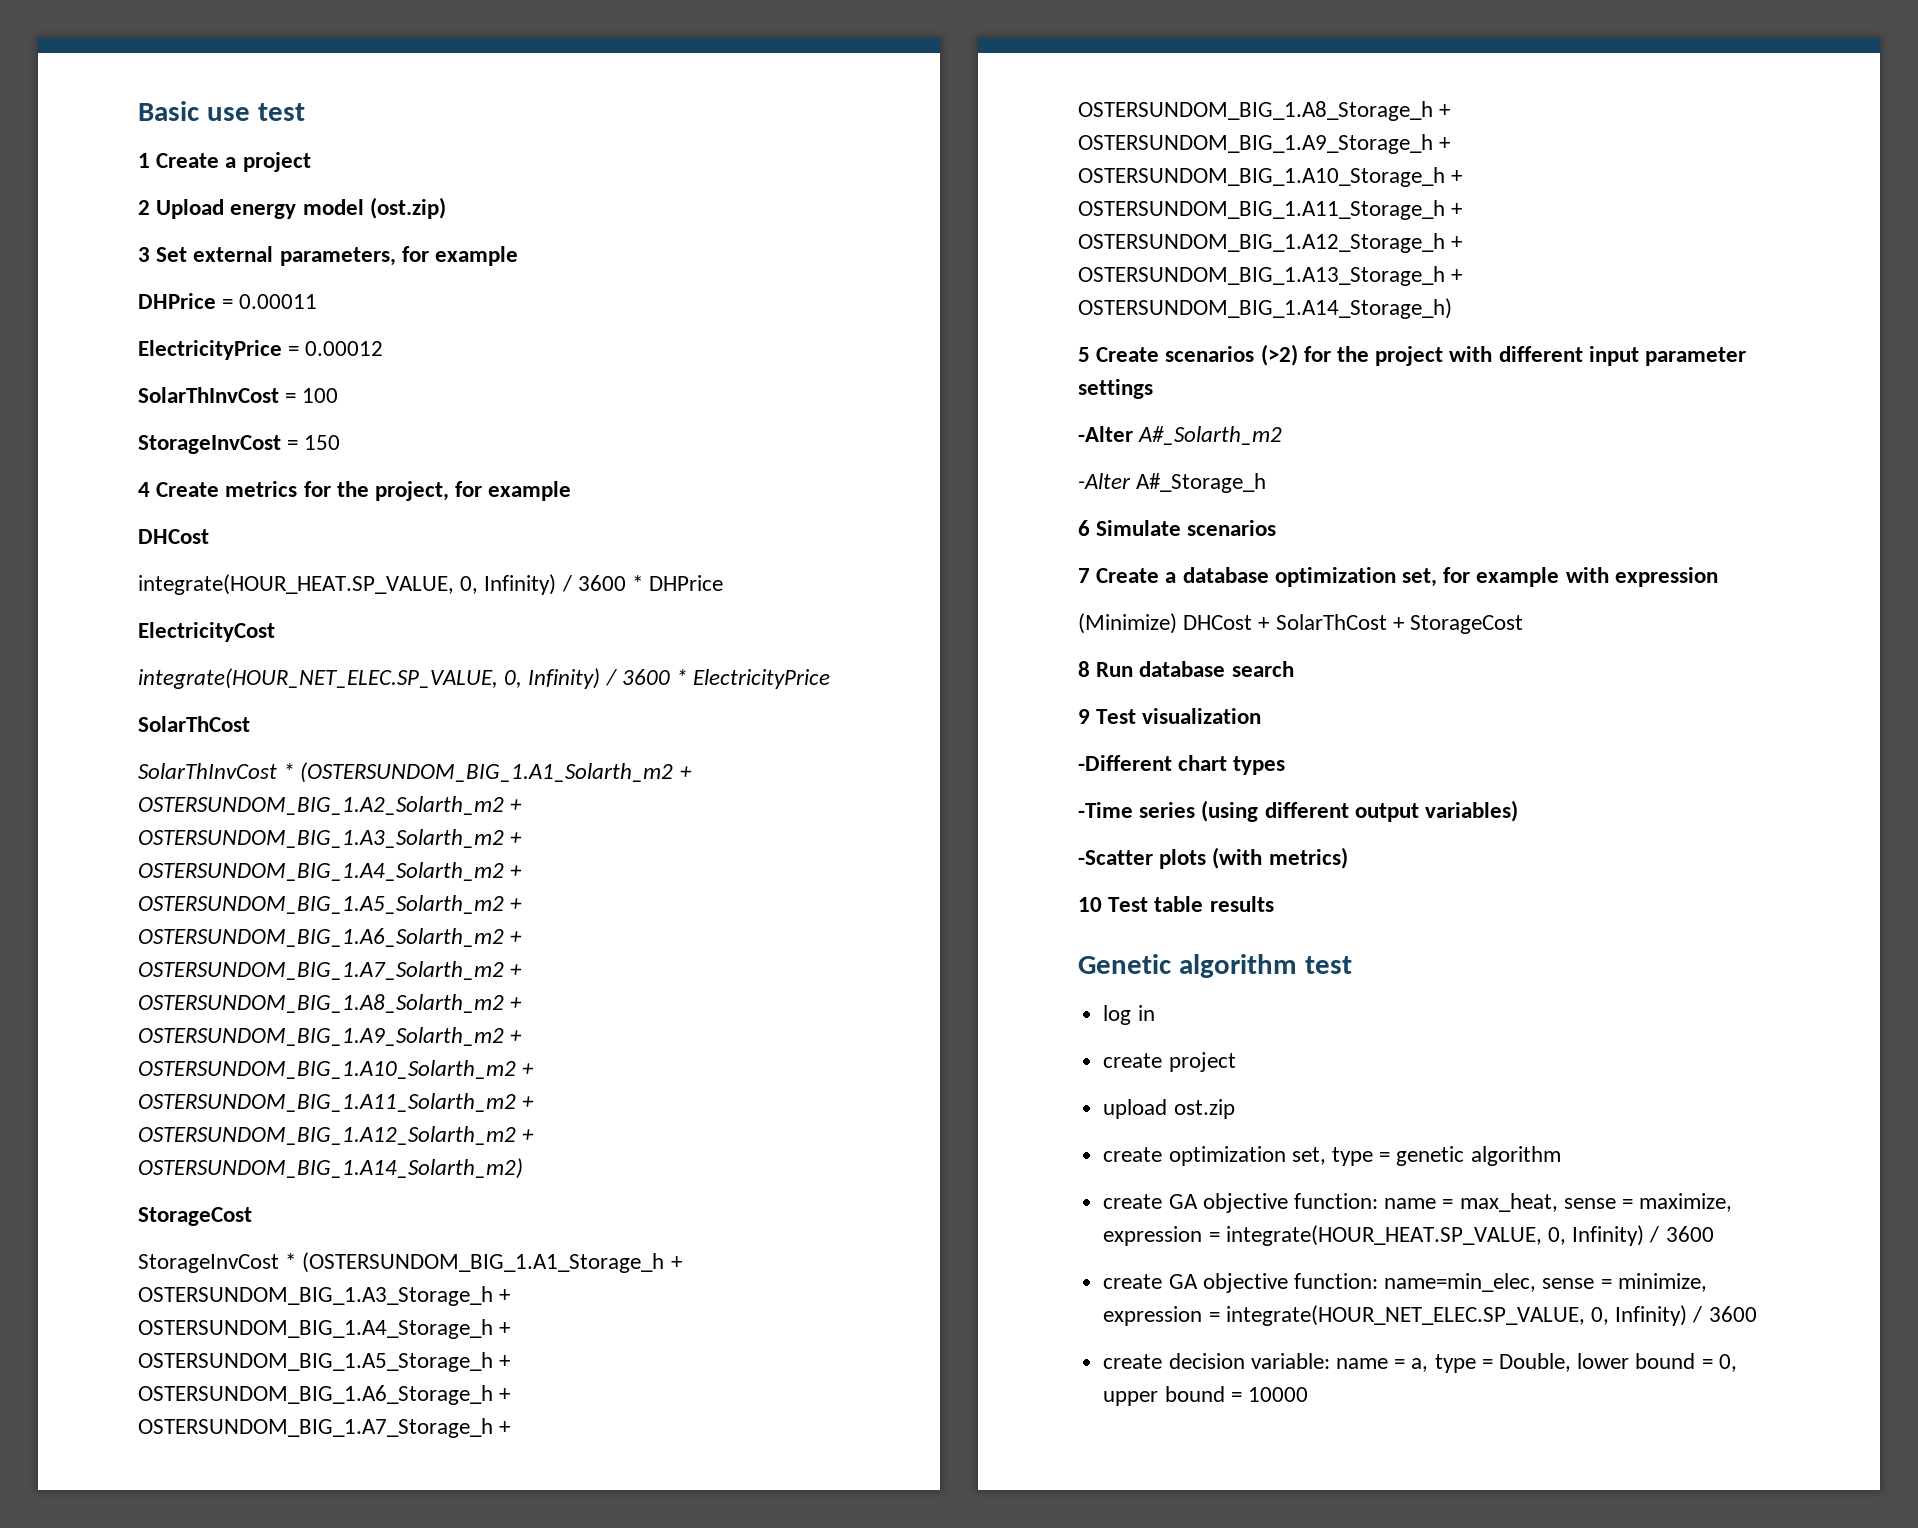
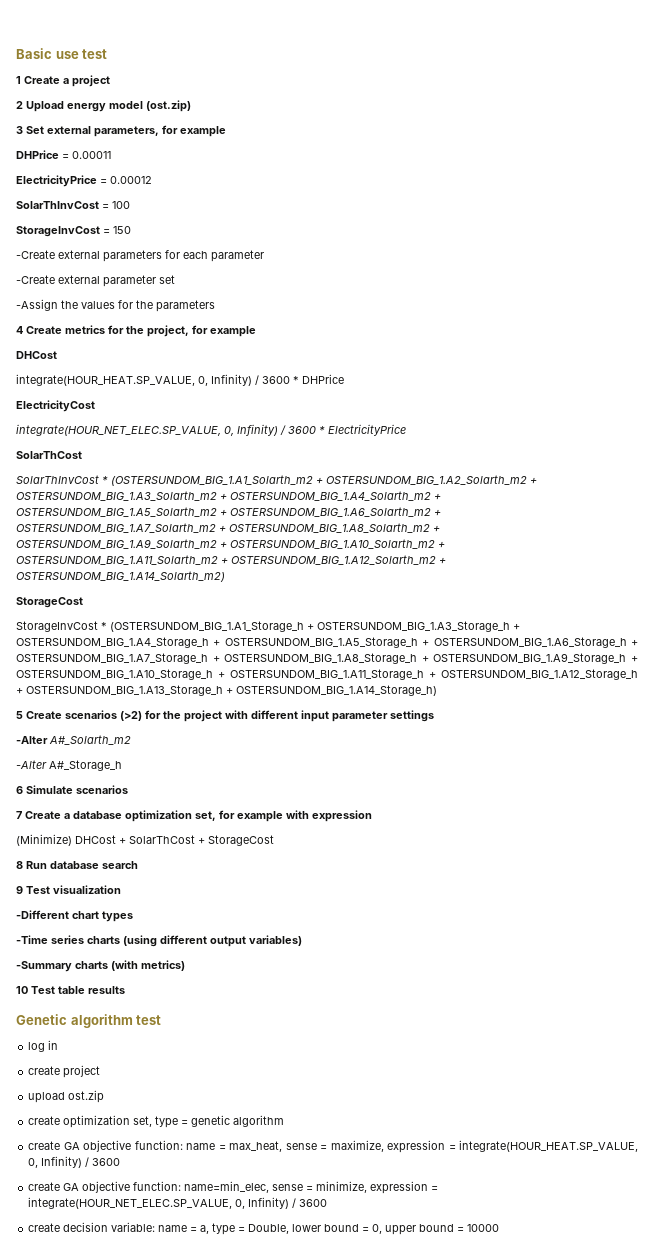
+ -Create external parameters for each parameter
+ -Create external parameter set
+ -Assign the values for the parameters
- -Time series (using different output variables)
+ -Time series charts (using different output variables)
- -Scatter plots (with metrics)
+ -Summary charts (with metrics)

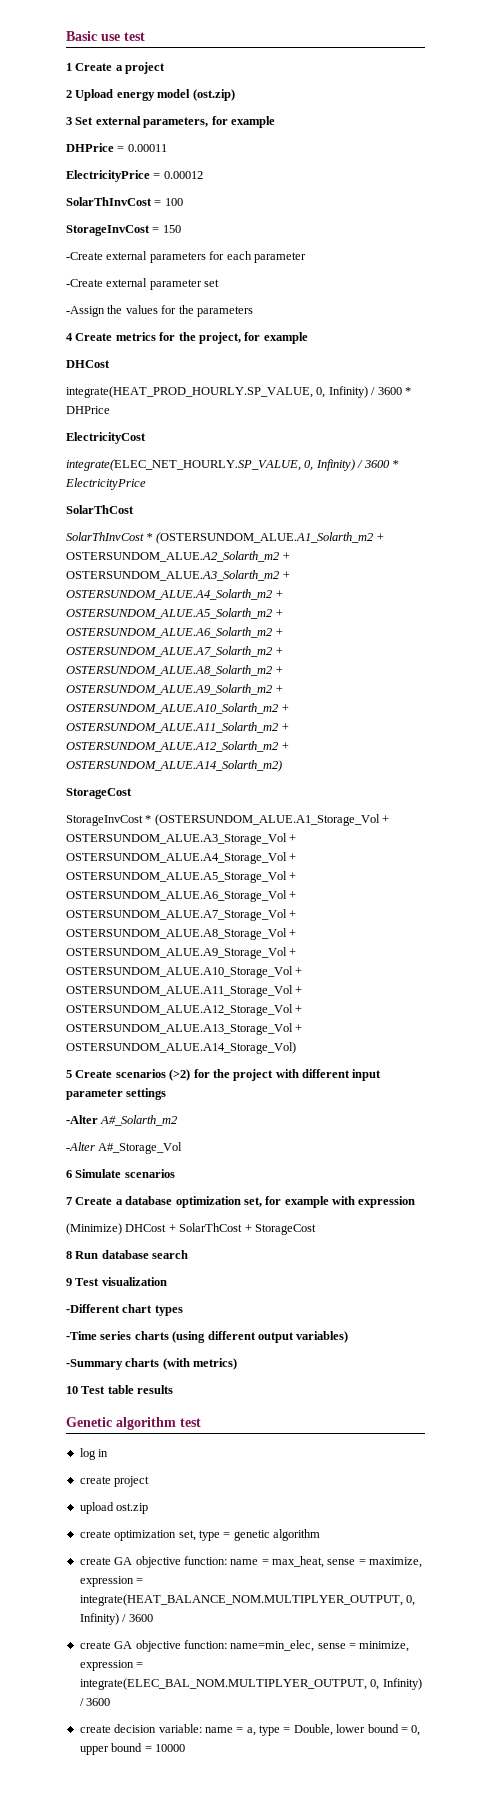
- integrate(HOUR_HEAT.SP_VALUE, 0, Infinity) / 3600 * DHPrice
+ integrate(HEAT_PROD_HOURLY.SP_VALUE, 0, Infinity) / 3600 * DHPrice
- integrate(HOUR_NET_ELEC.SP_VALUE, 0, Infinity) / 3600 * ElectricityPrice
+ integrate(ELEC_NET_HOURLY.SP_VALUE, 0, Infinity) / 3600 * ElectricityPrice
- SolarThInvCost * (OSTERSUNDOM_BIG_1.A1_Solarth_m2 + OSTERSUNDOM_BIG_1.A2_Solarth_m2 + OSTERSUNDOM_BIG_1.A3_Solarth_m2 + OSTERSUNDOM_BIG_1.A4_Solarth_m2 + OSTERSUNDOM_BIG_1.A5_Solarth_m2 + OSTERSUNDOM_BIG_1.A6_Solarth_m2 + OSTERSUNDOM_BIG_1.A7_Solarth_m2 + OSTERSUNDOM_BIG_1.A8_Solarth_m2 + OSTERSUNDOM_BIG_1.A9_Solarth_m2 + OSTERSUNDOM_BIG_1.A10_Solarth_m2 + OSTERSUNDOM_BIG_1.A11_Solarth_m2 + OSTERSUNDOM_BIG_1.A12_Solarth_m2 + OSTERSUNDOM_BIG_1.A14_Solarth_m2)
+ SolarThInvCost * (OSTERSUNDOM_ALUE.A1_Solarth_m2 + OSTERSUNDOM_ALUE.A2_Solarth_m2 + OSTERSUNDOM_ALUE.A3_Solarth_m2 + OSTERSUNDOM_ALUE.A4_Solarth_m2 + OSTERSUNDOM_ALUE.A5_Solarth_m2 + OSTERSUNDOM_ALUE.A6_Solarth_m2 + OSTERSUNDOM_ALUE.A7_Solarth_m2 + OSTERSUNDOM_ALUE.A8_Solarth_m2 + OSTERSUNDOM_ALUE.A9_Solarth_m2 + OSTERSUNDOM_ALUE.A10_Solarth_m2 + OSTERSUNDOM_ALUE.A11_Solarth_m2 + OSTERSUNDOM_ALUE.A12_Solarth_m2 + OSTERSUNDOM_ALUE.A14_Solarth_m2)
  StorageCost
- StorageInvCost * (OSTERSUNDOM_BIG_1.A1_Storage_h + OSTERSUNDOM_BIG_1.A3_Storage_h + OSTERSUNDOM_BIG_1.A4_Storage_h + OSTERSUNDOM_BIG_1.A5_Storage_h + OSTERSUNDOM_BIG_1.A6_Storage_h + OSTERSUNDOM_BIG_1.A7_Storage_h + OSTERSUNDOM_BIG_1.A8_Storage_h + OSTERSUNDOM_BIG_1.A9_Storage_h + OSTERSUNDOM_BIG_1.A10_Storage_h + OSTERSUNDOM_BIG_1.A11_Storage_h + OSTERSUNDOM_BIG_1.A12_Storage_h + OSTERSUNDOM_BIG_1.A13_Storage_h + OSTERSUNDOM_BIG_1.A14_Storage_h)
+ StorageInvCost * (OSTERSUNDOM_ALUE.A1_Storage_Vol + OSTERSUNDOM_ALUE.A3_Storage_Vol + OSTERSUNDOM_ALUE.A4_Storage_Vol + OSTERSUNDOM_ALUE.A5_Storage_Vol + OSTERSUNDOM_ALUE.A6_Storage_Vol + OSTERSUNDOM_ALUE.A7_Storage_Vol + OSTERSUNDOM_ALUE.A8_Storage_Vol + OSTERSUNDOM_ALUE.A9_Storage_Vol + OSTERSUNDOM_ALUE.A10_Storage_Vol + OSTERSUNDOM_ALUE.A11_Storage_Vol + OSTERSUNDOM_ALUE.A12_Storage_Vol + OSTERSUNDOM_ALUE.A13_Storage_Vol + OSTERSUNDOM_ALUE.A14_Storage_Vol)
- -Alter A#_Storage_h
+ -Alter A#_Storage_Vol
- create GA objective function: name = max_heat, sense = maximize, expression = integrate(HOUR_HEAT.SP_VALUE, 0, Infinity) / 3600
+ create GA objective function: name = max_heat, sense = maximize, expression = integrate(HEAT_BALANCE_NOM.MULTIPLYER_OUTPUT, 0, Infinity) / 3600
- create GA objective function: name=min_elec, sense = minimize, expression = integrate(HOUR_NET_ELEC.SP_VALUE, 0, Infinity) / 3600
+ create GA objective function: name=min_elec, sense = minimize, expression = integrate(ELEC_BAL_NOM.MULTIPLYER_OUTPUT, 0, Infinity) / 3600

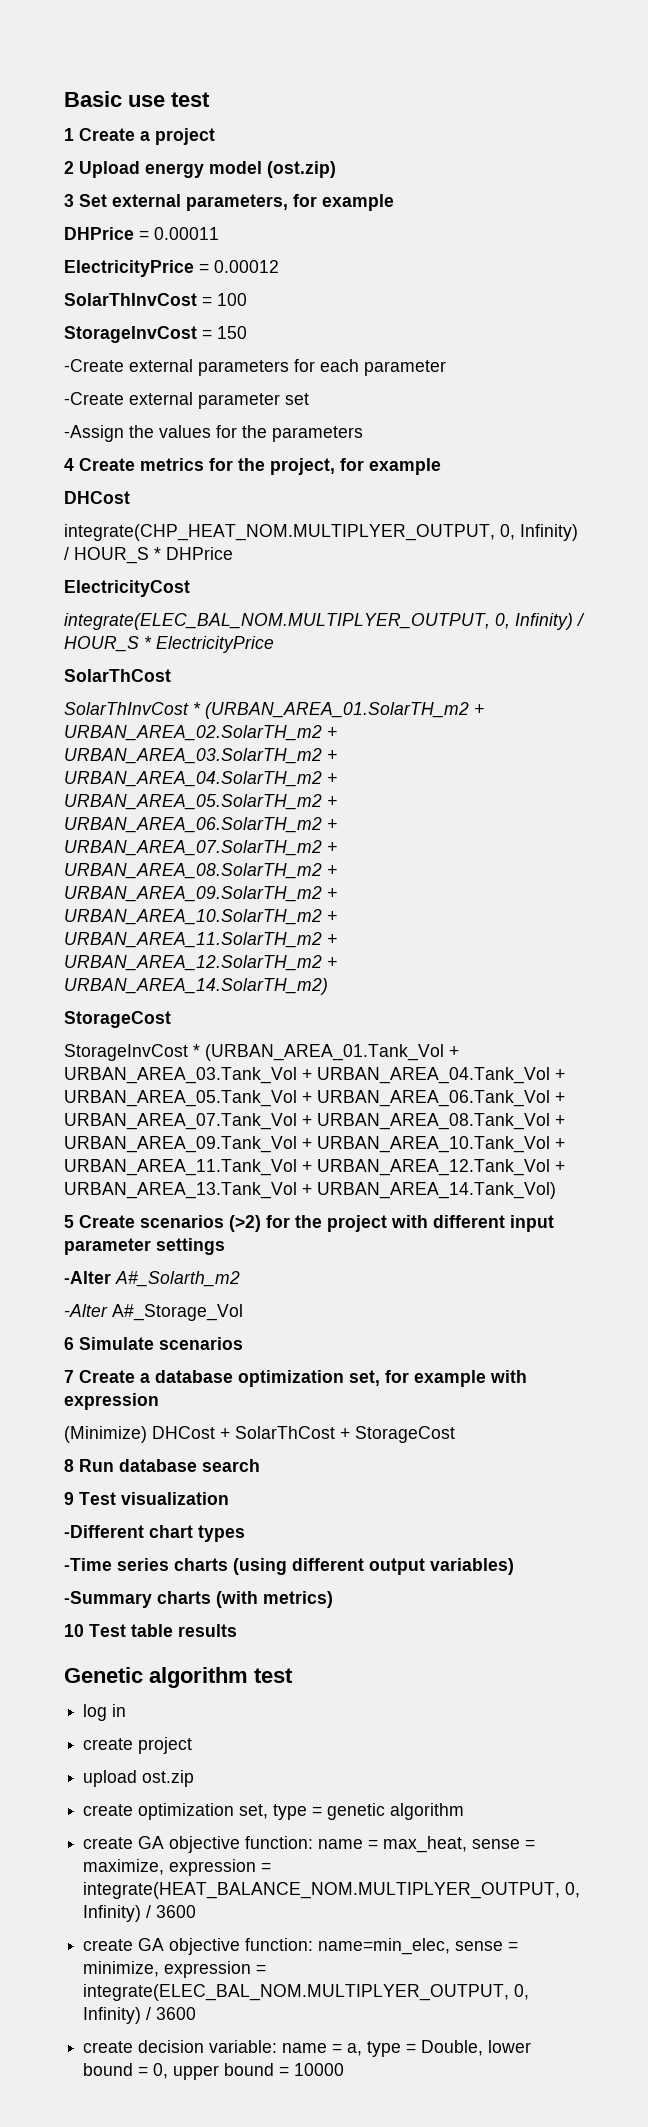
- integrate(HEAT_PROD_HOURLY.SP_VALUE, 0, Infinity) / 3600 * DHPrice
+ integrate(CHP_HEAT_NOM.MULTIPLYER_OUTPUT, 0, Infinity) / HOUR_S * DHPrice
- integrate(ELEC_NET_HOURLY.SP_VALUE, 0, Infinity) / 3600 * ElectricityPrice
+ integrate(ELEC_BAL_NOM.MULTIPLYER_OUTPUT, 0, Infinity) / HOUR_S * ElectricityPrice
- SolarThInvCost * (OSTERSUNDOM_ALUE.A1_Solarth_m2 + OSTERSUNDOM_ALUE.A2_Solarth_m2 + OSTERSUNDOM_ALUE.A3_Solarth_m2 + OSTERSUNDOM_ALUE.A4_Solarth_m2 + OSTERSUNDOM_ALUE.A5_Solarth_m2 + OSTERSUNDOM_ALUE.A6_Solarth_m2 + OSTERSUNDOM_ALUE.A7_Solarth_m2 + OSTERSUNDOM_ALUE.A8_Solarth_m2 + OSTERSUNDOM_ALUE.A9_Solarth_m2 + OSTERSUNDOM_ALUE.A10_Solarth_m2 + OSTERSUNDOM_ALUE.A11_Solarth_m2 + OSTERSUNDOM_ALUE.A12_Solarth_m2 + OSTERSUNDOM_ALUE.A14_Solarth_m2)
+ SolarThInvCost * (URBAN_AREA_01.SolarTH_m2 + URBAN_AREA_02.SolarTH_m2 + URBAN_AREA_03.SolarTH_m2 + URBAN_AREA_04.SolarTH_m2 + URBAN_AREA_05.SolarTH_m2 + URBAN_AREA_06.SolarTH_m2 + URBAN_AREA_07.SolarTH_m2 + URBAN_AREA_08.SolarTH_m2 + URBAN_AREA_09.SolarTH_m2 + URBAN_AREA_10.SolarTH_m2 + URBAN_AREA_11.SolarTH_m2 + URBAN_AREA_12.SolarTH_m2 + URBAN_AREA_14.SolarTH_m2)
  StorageCost
- StorageInvCost * (OSTERSUNDOM_ALUE.A1_Storage_Vol + OSTERSUNDOM_ALUE.A3_Storage_Vol + OSTERSUNDOM_ALUE.A4_Storage_Vol + OSTERSUNDOM_ALUE.A5_Storage_Vol + OSTERSUNDOM_ALUE.A6_Storage_Vol + OSTERSUNDOM_ALUE.A7_Storage_Vol + OSTERSUNDOM_ALUE.A8_Storage_Vol + OSTERSUNDOM_ALUE.A9_Storage_Vol + OSTERSUNDOM_ALUE.A10_Storage_Vol + OSTERSUNDOM_ALUE.A11_Storage_Vol + OSTERSUNDOM_ALUE.A12_Storage_Vol + OSTERSUNDOM_ALUE.A13_Storage_Vol + OSTERSUNDOM_ALUE.A14_Storage_Vol)
+ StorageInvCost * (URBAN_AREA_01.Tank_Vol + URBAN_AREA_03.Tank_Vol + URBAN_AREA_04.Tank_Vol + URBAN_AREA_05.Tank_Vol + URBAN_AREA_06.Tank_Vol + URBAN_AREA_07.Tank_Vol + URBAN_AREA_08.Tank_Vol + URBAN_AREA_09.Tank_Vol + URBAN_AREA_10.Tank_Vol + URBAN_AREA_11.Tank_Vol + URBAN_AREA_12.Tank_Vol + URBAN_AREA_13.Tank_Vol + URBAN_AREA_14.Tank_Vol)

